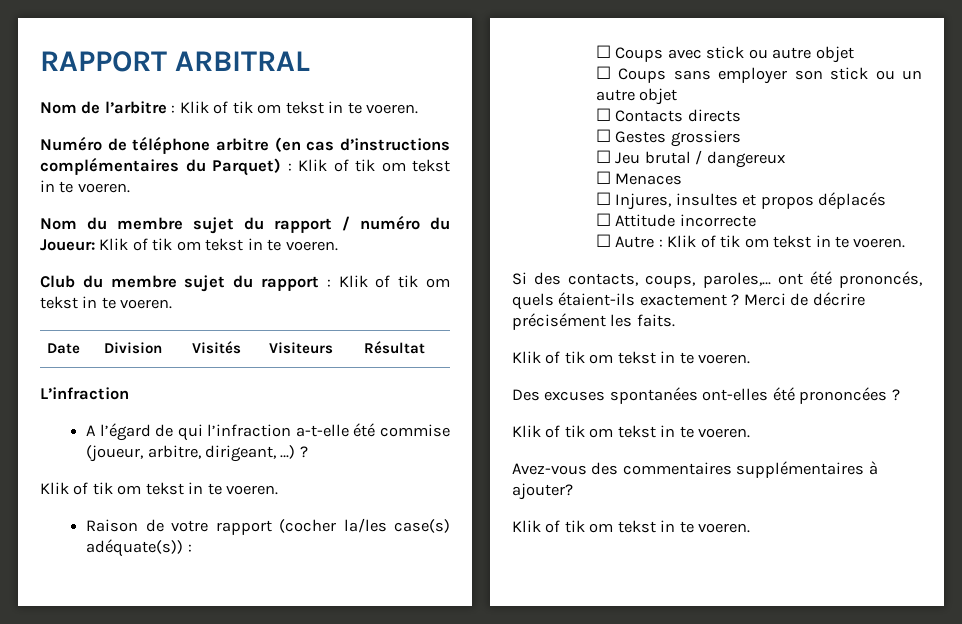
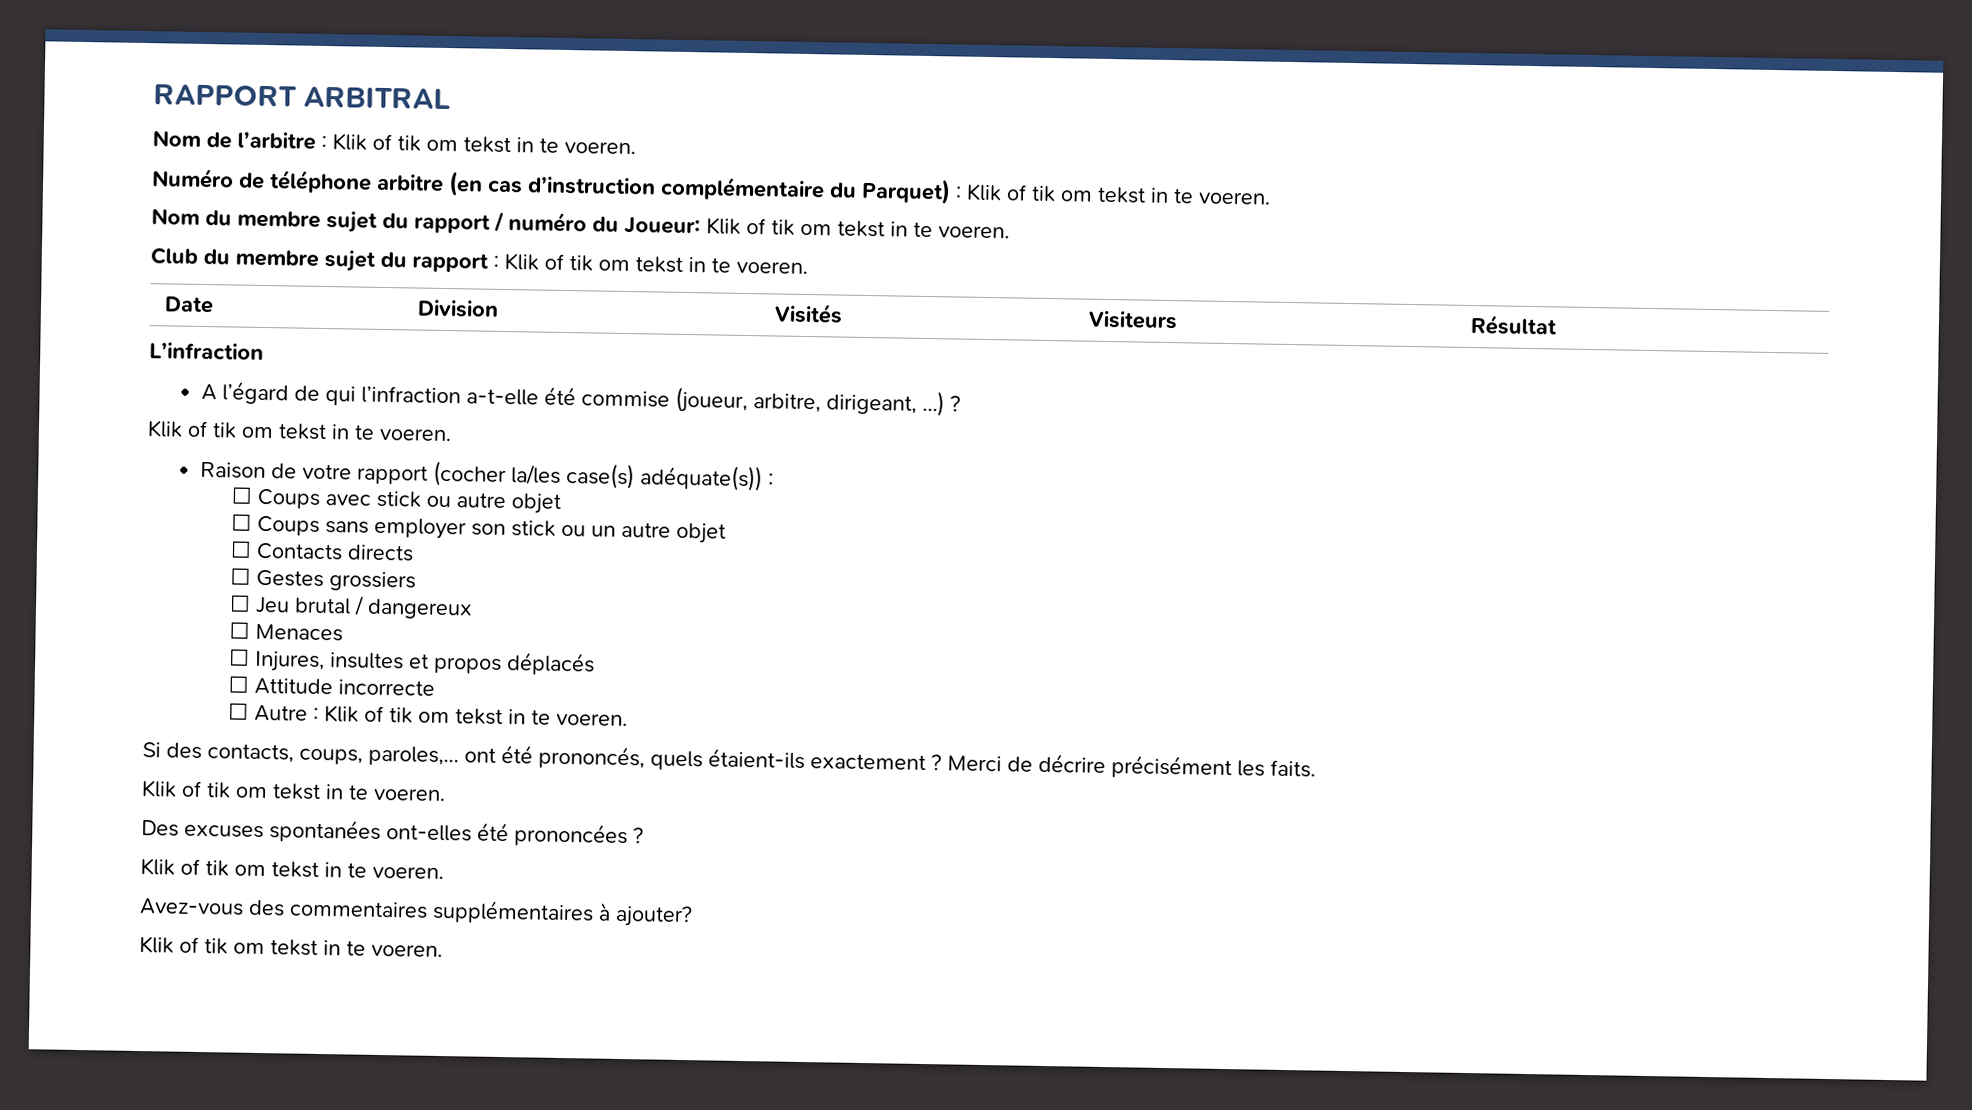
- Numéro de téléphone arbitre (en cas d’instructions complémentaires du Parquet) : Klik of tik om tekst in te voeren.
+ Numéro de téléphone arbitre (en cas d’instruction complémentaire du Parquet) : Klik of tik om tekst in te voeren.

